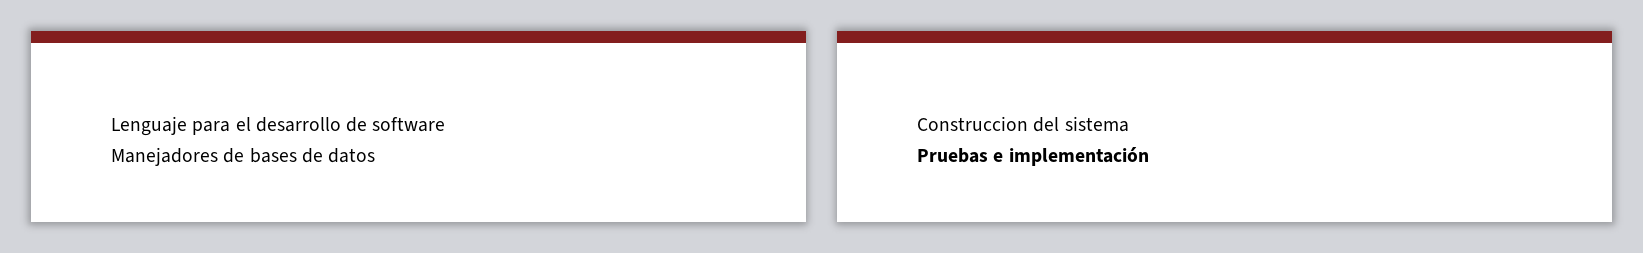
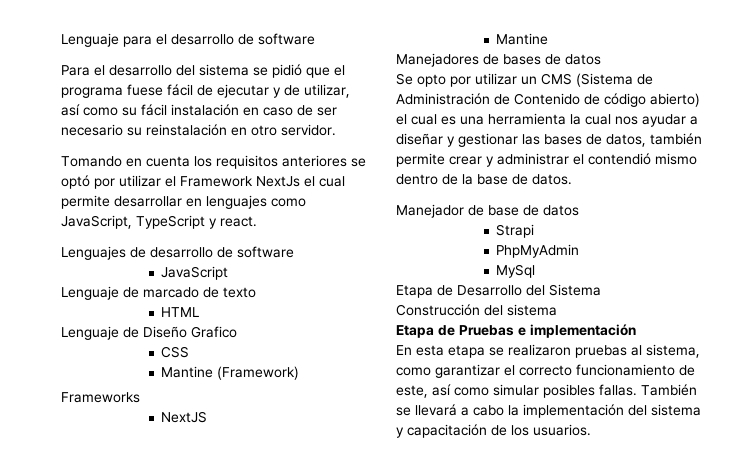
+ Para el desarrollo del sistema se pidió que el programa fuese fácil de ejecutar y de utilizar, así como su fácil instalación en caso de ser necesario su reinstalación en otro servidor.
+ Tomando en cuenta los requisitos anteriores se optó por utilizar el Framework NextJs el cual permite desarrollar en lenguajes como JavaScript, TypeScript y react.
+ Lenguajes de desarrollo de software
+ JavaScript
+ Lenguaje de marcado de texto
+ HTML
+ Lenguaje de Diseño Grafico
+ CSS
+ Mantine (Framework)
+ Frameworks
+ NextJS
+ Mantine
- Construccion del sistema
+ Se opto por utilizar un CMS (Sistema de Administración de Contenido de código abierto) el cual es una herramienta la cual nos ayudar a diseñar y gestionar las bases de datos, también permite crear y administrar el contendió mismo dentro de la base de datos.
+ Manejador de base de datos
+ Strapi
+ PhpMyAdmin
+ MySql
+ Etapa de Desarrollo del Sistema
+ Construcción del sistema
- Pruebas e implementación
+ Etapa de Pruebas e implementación
+ En esta etapa se realizaron pruebas al sistema, como garantizar el correcto funcionamiento de este, así como simular posibles fallas. También se llevará a cabo la implementación del sistema y capacitación de los usuarios.

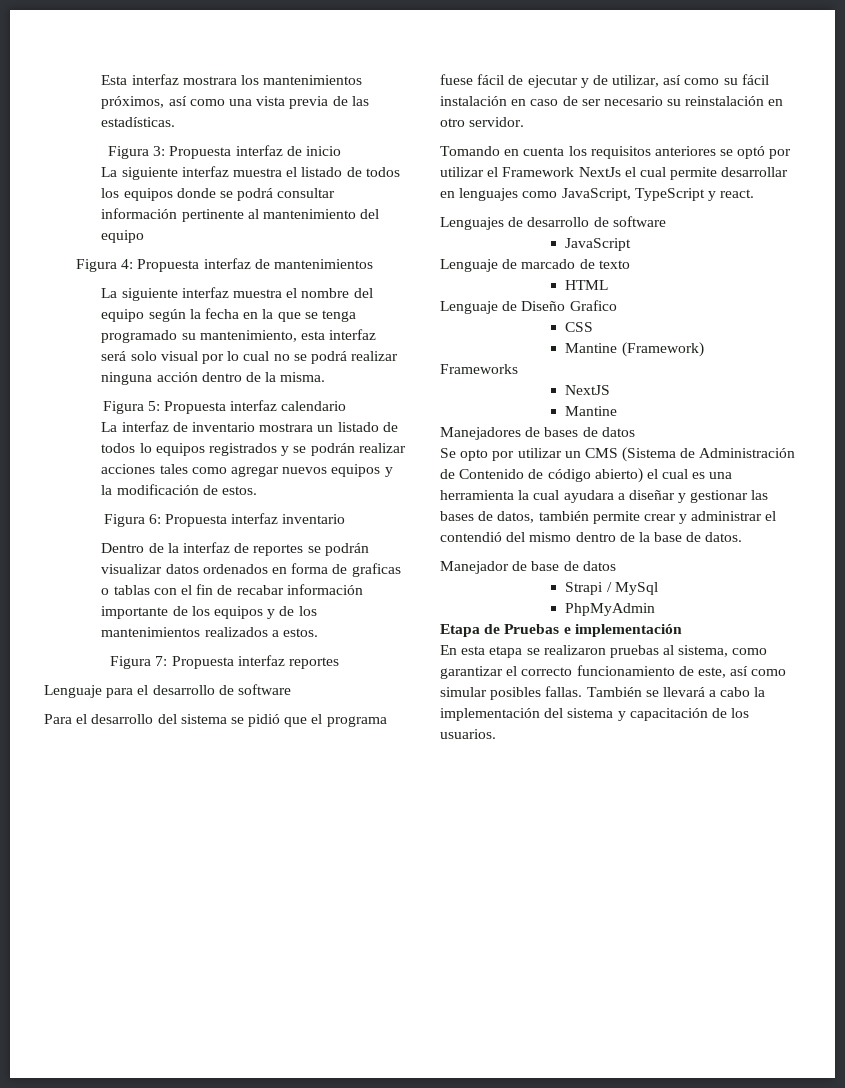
+ Esta interfaz mostrara los mantenimientos próximos, así como una vista previa de las estadísticas.
+ Figura 3: Propuesta interfaz de inicio
+ La siguiente interfaz muestra el listado de todos los equipos donde se podrá consultar información pertinente al mantenimiento del equipo
+ Figura 4: Propuesta interfaz de mantenimientos
+ La siguiente interfaz muestra el nombre del equipo según la fecha en la que se tenga programado su mantenimiento, esta interfaz será solo visual por lo cual no se podrá realizar ninguna acción dentro de la misma.
+ Figura 5: Propuesta interfaz calendario
+ La interfaz de inventario mostrara un listado de todos lo equipos registrados y se podrán realizar acciones tales como agregar nuevos equipos y la modificación de estos.
+ Figura 6: Propuesta interfaz inventario
+ Dentro de la interfaz de reportes se podrán visualizar datos ordenados en forma de graficas o tablas con el fin de recabar información importante de los equipos y de los mantenimientos realizados a estos.
+ Figura 7: Propuesta interfaz reportes
- Se opto por utilizar un CMS (Sistema de Administración de Contenido de código abierto) el cual es una herramienta la cual nos ayudar a diseñar y gestionar las bases de datos, también permite crear y administrar el contendió mismo dentro de la base de datos.
+ Se opto por utilizar un CMS (Sistema de Administración de Contenido de código abierto) el cual es una herramienta la cual ayudara a diseñar y gestionar las bases de datos, también permite crear y administrar el contendió del mismo dentro de la base de datos.
- Strapi
+ Strapi / MySql
- MySql
- Etapa de Desarrollo del Sistema
- Construcción del sistema

